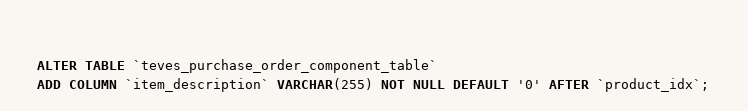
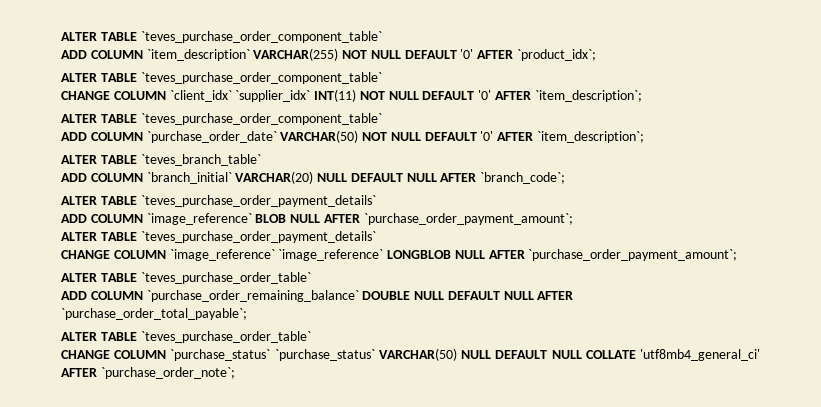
  ADD COLUMN `item_description` VARCHAR(255) NOT NULL DEFAULT '0' AFTER `product_idx`;
+ ALTER TABLE `teves_purchase_order_component_table`
+ CHANGE COLUMN `client_idx` `supplier_idx` INT(11) NOT NULL DEFAULT '0' AFTER `item_description`;
+ ALTER TABLE `teves_purchase_order_component_table`
+ ADD COLUMN `purchase_order_date` VARCHAR(50) NOT NULL DEFAULT '0' AFTER `item_description`;
+ ALTER TABLE `teves_branch_table`
+ ADD COLUMN `branch_initial` VARCHAR(20) NULL DEFAULT NULL AFTER `branch_code`;
+ ALTER TABLE `teves_purchase_order_payment_details`
+ ADD COLUMN `image_reference` BLOB NULL AFTER `purchase_order_payment_amount`;
+ ALTER TABLE `teves_purchase_order_payment_details`
+ CHANGE COLUMN `image_reference` `image_reference` LONGBLOB NULL AFTER `purchase_order_payment_amount`;
+ ALTER TABLE `teves_purchase_order_table`
+ ADD COLUMN `purchase_order_remaining_balance` DOUBLE NULL DEFAULT NULL AFTER `purchase_order_total_payable`;
+ ALTER TABLE `teves_purchase_order_table`
+ CHANGE COLUMN `purchase_status` `purchase_status` VARCHAR(50) NULL DEFAULT NULL COLLATE 'utf8mb4_general_ci' AFTER `purchase_order_note`;

